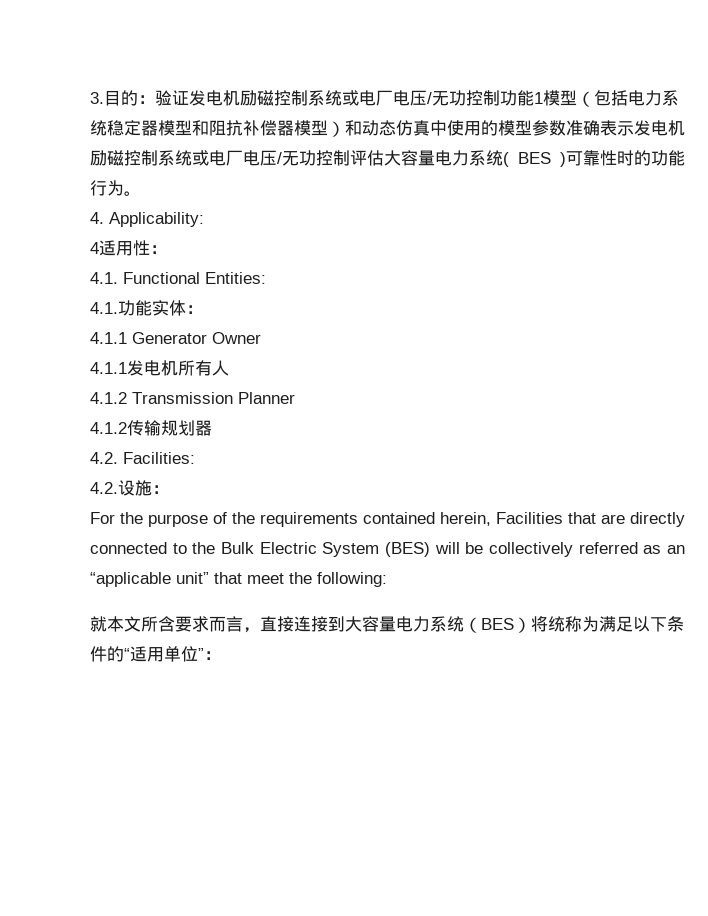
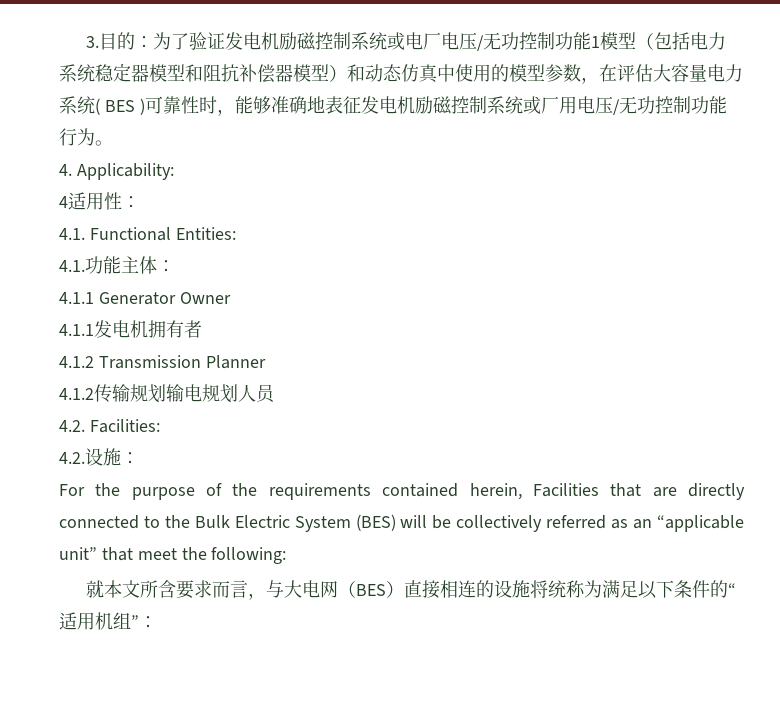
- 3.目的：验证发电机励磁控制系统或电厂电压/无功控制功能1模型（包括电力系统稳定器模型和阻抗补偿器模型）和动态仿真中使用的模型参数准确表示发电机励磁控制系统或电厂电压/无功控制评估大容量电力系统( BES )可靠性时的功能行为。
+ 3.目的：为了验证发电机励磁控制系统或电厂电压/无功控制功能1模型（包括电力系统稳定器模型和阻抗补偿器模型）和动态仿真中使用的模型参数，在评估大容量电力系统( BES )可靠性时，能够准确地表征发电机励磁控制系统或厂用电压/无功控制功能行为。
- 4.1.功能实体：
+ 4.1.功能主体：
- 4.1.1发电机所有人
+ 4.1.1发电机拥有者
- 4.1.2传输规划器
+ 4.1.2传输规划输电规划人员
- 就本文所含要求而言，直接连接到大容量电力系统（BES）将统称为满足以下条件的“适用单位”：
+ 就本文所含要求而言，与大电网（BES）直接相连的设施将统称为满足以下条件的“适用机组”：

